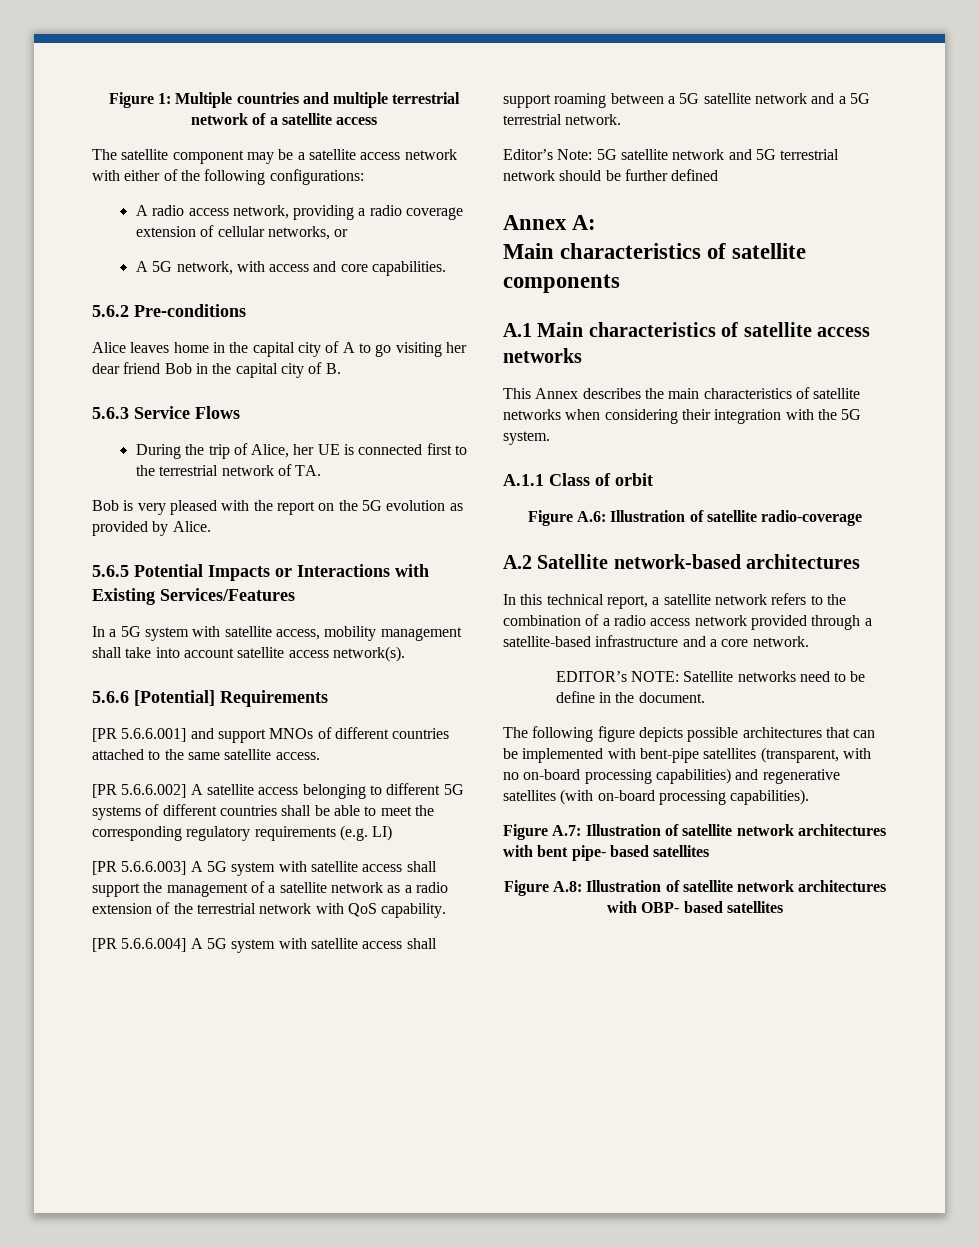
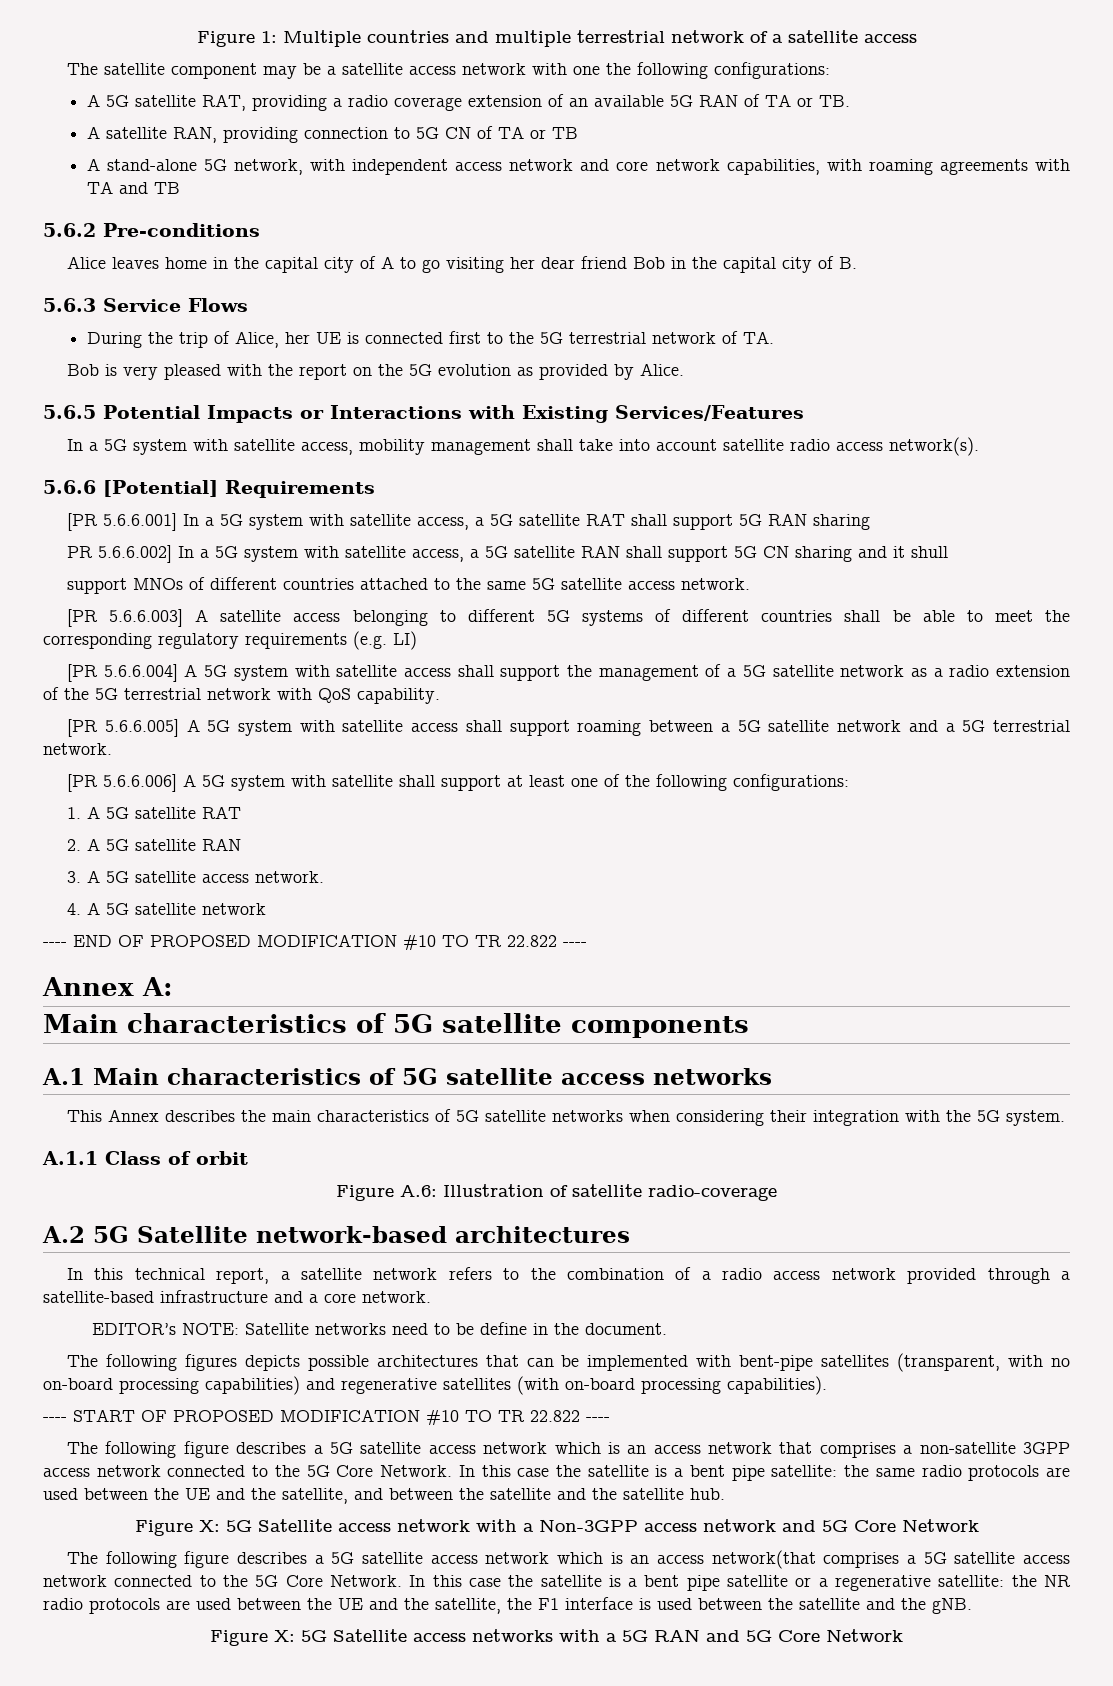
- The satellite component may be a satellite access network with either of the following configurations:
+ The satellite component may be a satellite access network with one the following configurations:
- A radio access network, providing a radio coverage extension of cellular networks, or
- A 5G network, with access and core capabilities.
+ A 5G satellite RAT, providing a radio coverage extension of an available 5G RAN of TA or TB.
+ A satellite RAN, providing connection to 5G CN of TA or TB
+ A stand-alone 5G network, with independent access network and core network capabilities, with roaming agreements with TA and TB
- During the trip of Alice, her UE is connected first to the terrestrial network of TA.
+ During the trip of Alice, her UE is connected first to the 5G terrestrial network of TA.
- In a 5G system with satellite access, mobility management shall take into account satellite access network(s).
+ In a 5G system with satellite access, mobility management shall take into account satellite radio access network(s).
- [PR 5.6.6.001] and support MNOs of different countries attached to the same satellite access.
- [PR 5.6.6.002] A satellite access belonging to different 5G systems of different countries shall be able to meet the corresponding regulatory requirements (e.g. LI)
+ [PR 5.6.6.001] In a 5G system with satellite access, a 5G satellite RAT shall support 5G RAN sharing
+ PR 5.6.6.002] In a 5G system with satellite access, a 5G satellite RAN shall support 5G CN sharing and it shull
+ support MNOs of different countries attached to the same 5G satellite access network.
+ [PR 5.6.6.003] A satellite access belonging to different 5G systems of different countries shall be able to meet the corresponding regulatory requirements (e.g. LI)
- [PR 5.6.6.003] A 5G system with satellite access shall support the management of a satellite network as a radio extension of the terrestrial network with QoS capability.
+ [PR 5.6.6.004] A 5G system with satellite access shall support the management of a 5G satellite network as a radio extension of the 5G terrestrial network with QoS capability.
- [PR 5.6.6.004] A 5G system with satellite access shall support roaming between a 5G satellite network and a 5G terrestrial network.
+ [PR 5.6.6.005] A 5G system with satellite access shall support roaming between a 5G satellite network and a 5G terrestrial network.
- Editor’s Note: 5G satellite network and 5G terrestrial network should be further defined
+ [PR 5.6.6.006] A 5G system with satellite shall support at least one of the following configurations:
+ 1. A 5G satellite RAT
+ 2. A 5G satellite RAN
+ 3. A 5G satellite access network.
+ 4. A 5G satellite network
+ ---- END OF PROPOSED MODIFICATION #10 TO TR 22.822 ----
- Main characteristics of satellite components
+ Main characteristics of 5G satellite components
- A.1 Main characteristics of satellite access networks
+ A.1 Main characteristics of 5G satellite access networks
- This Annex describes the main characteristics of satellite networks when considering their integration with the 5G system.
+ This Annex describes the main characteristics of 5G satellite networks when considering their integration with the 5G system.
- A.2 Satellite network-based architectures
+ A.2 5G Satellite network-based architectures
- The following figure depicts possible architectures that can be implemented with bent-pipe satellites (transparent, with no on-board processing capabilities) and regenerative satellites (with on-board processing capabilities).
+ The following figures depicts possible architectures that can be implemented with bent-pipe satellites (transparent, with no on-board processing capabilities) and regenerative satellites (with on-board processing capabilities).
- Figure A.7: Illustration of satellite network architectures with bent pipe- based satellites
- Figure A.8: Illustration of satellite network architectures with OBP- based satellites
+ ---- START OF PROPOSED MODIFICATION #10 TO TR 22.822 ----
+ The following figure describes a 5G satellite access network which is an access network that comprises a non-satellite 3GPP access network connected to the 5G Core Network. In this case the satellite is a bent pipe satellite: the same radio protocols are used between the UE and the satellite, and between the satellite and the satellite hub.
+ Figure X: 5G Satellite access network with a Non-3GPP access network and 5G Core Network
+ The following figure describes a 5G satellite access network which is an access network(that comprises a 5G satellite access network connected to the 5G Core Network. In this case the satellite is a bent pipe satellite or a regenerative satellite: the NR radio protocols are used between the UE and the satellite, the F1 interface is used between the satellite and the gNB.
+ Figure X: 5G Satellite access networks with a 5G RAN and 5G Core Network

